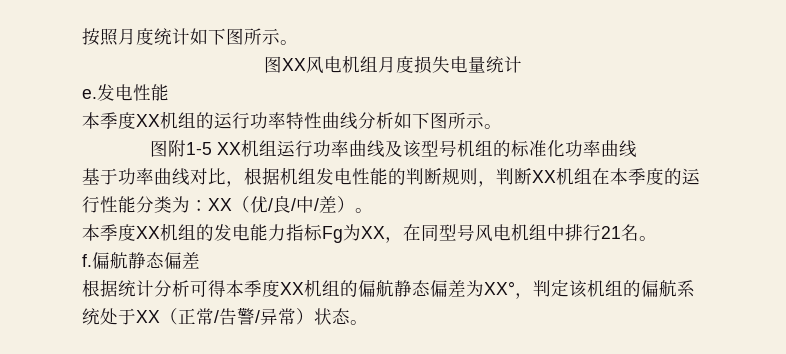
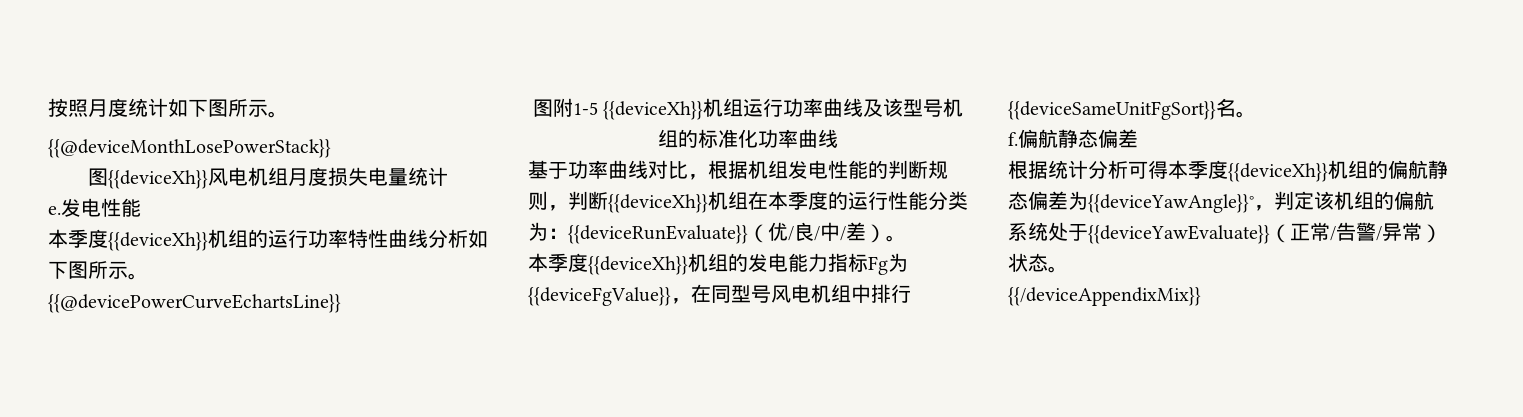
- 图XX风电机组月度损失电量统计
+ {{@deviceMonthLosePowerStack}}
+ 图{{deviceXh}}风电机组月度损失电量统计
- 本季度XX机组的运行功率特性曲线分析如下图所示。
+ 本季度{{deviceXh}}机组的运行功率特性曲线分析如下图所示。
+ {{@devicePowerCurveEchartsLine}}
- 图附1-5 XX机组运行功率曲线及该型号机组的标准化功率曲线
+ 图附1-5 {{deviceXh}}机组运行功率曲线及该型号机组的标准化功率曲线
- 基于功率曲线对比，根据机组发电性能的判断规则，判断XX机组在本季度的运行性能分类为：XX（优/良/中/差）。
+ 基于功率曲线对比，根据机组发电性能的判断规则，判断{{deviceXh}}机组在本季度的运行性能分类为：{{deviceRunEvaluate}}（优/良/中/差）。
- 本季度XX机组的发电能力指标Fg为XX，在同型号风电机组中排行21名。
+ 本季度{{deviceXh}}机组的发电能力指标Fg为{{deviceFgValue}}，在同型号风电机组中排行{{deviceSameUnitFgSort}}名。
- 根据统计分析可得本季度XX机组的偏航静态偏差为XX°，判定该机组的偏航系统处于XX（正常/告警/异常）状态。
+ 根据统计分析可得本季度{{deviceXh}}机组的偏航静态偏差为{{deviceYawAngle}}°，判定该机组的偏航系统处于{{deviceYawEvaluate}}（正常/告警/异常）状态。
+ {{/deviceAppendixMix}}

